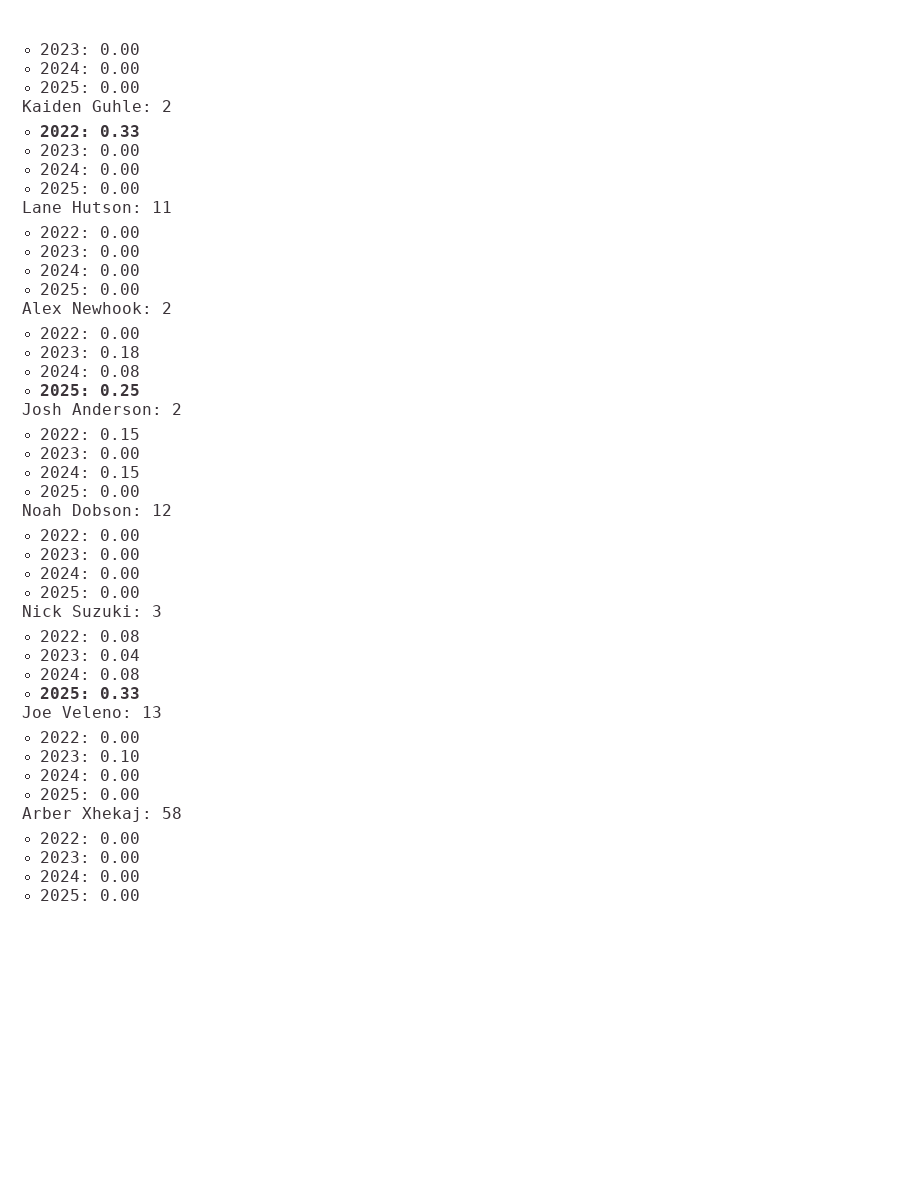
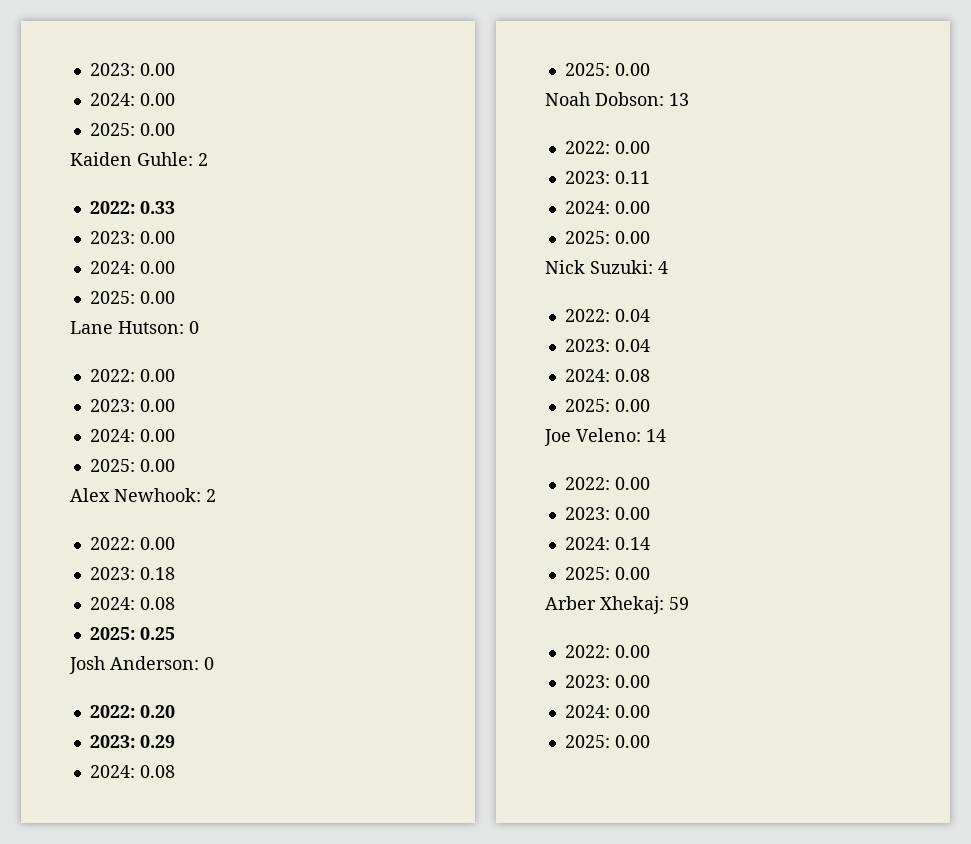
- Lane Hutson: 11
+ Lane Hutson: 0
- Josh Anderson: 2
- 2022: 0.15
- 2023: 0.00
- 2024: 0.15
+ Josh Anderson: 0
+ 2022: 0.20
+ 2023: 0.29
+ 2024: 0.08
- Noah Dobson: 12
+ Noah Dobson: 13
+ 2022: 0.00
+ 2023: 0.11
+ 2024: 0.00
+ 2025: 0.00
+ Nick Suzuki: 4
+ 2022: 0.04
+ 2023: 0.04
+ 2024: 0.08
+ 2025: 0.00
+ Joe Veleno: 14
  2022: 0.00
  2023: 0.00
- 2024: 0.00
+ 2024: 0.14
  2025: 0.00
- Nick Suzuki: 3
- 2022: 0.08
- 2023: 0.04
- 2024: 0.08
- 2025: 0.33
- Joe Veleno: 13
- 2022: 0.00
- 2023: 0.10
- 2024: 0.00
- 2025: 0.00
- Arber Xhekaj: 58
+ Arber Xhekaj: 59

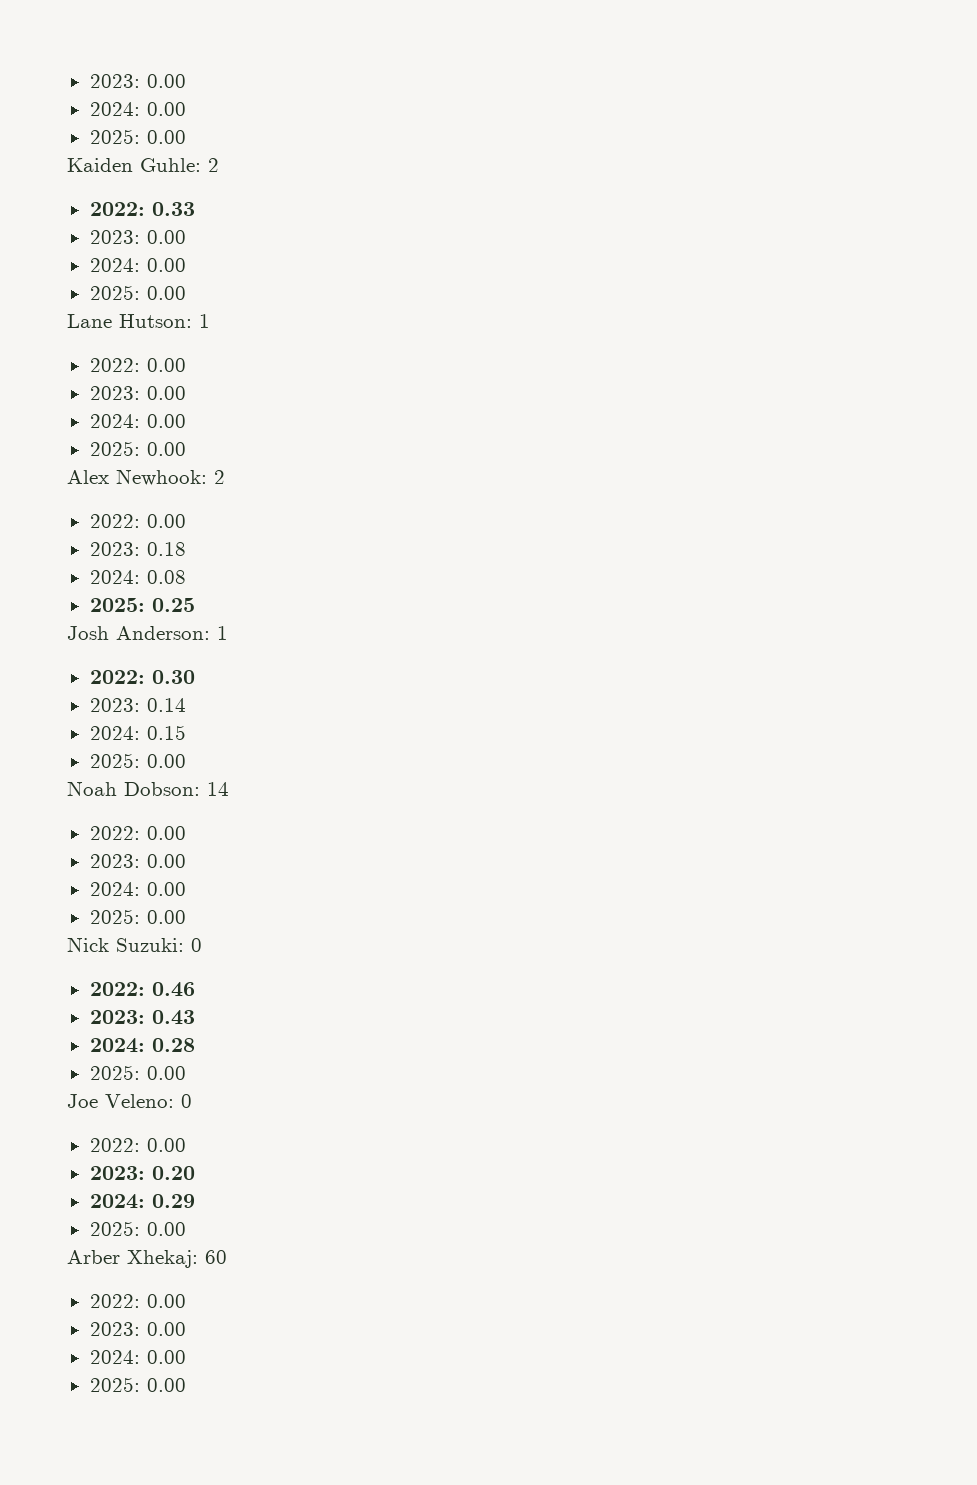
- Lane Hutson: 0
+ Lane Hutson: 1
- Josh Anderson: 0
- 2022: 0.20
- 2023: 0.29
- 2024: 0.08
+ Josh Anderson: 1
+ 2022: 0.30
+ 2023: 0.14
+ 2024: 0.15
- Noah Dobson: 13
- 2022: 0.00
- 2023: 0.11
- 2024: 0.00
- 2025: 0.00
- Nick Suzuki: 4
- 2022: 0.04
- 2023: 0.04
- 2024: 0.08
- 2025: 0.00
- Joe Veleno: 14
+ Noah Dobson: 14
  2022: 0.00
  2023: 0.00
- 2024: 0.14
+ 2024: 0.00
  2025: 0.00
- Arber Xhekaj: 59
+ Nick Suzuki: 0
+ 2022: 0.46
+ 2023: 0.43
+ 2024: 0.28
+ 2025: 0.00
+ Joe Veleno: 0
+ 2022: 0.00
+ 2023: 0.20
+ 2024: 0.29
+ 2025: 0.00
+ Arber Xhekaj: 60

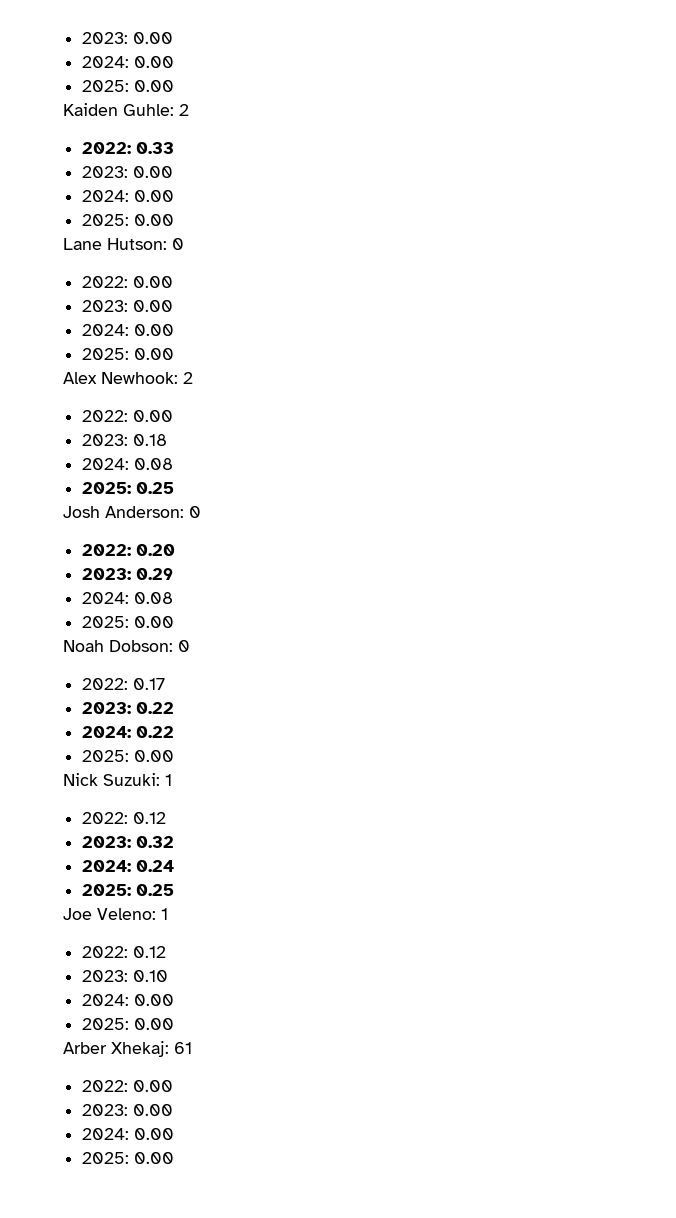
- Lane Hutson: 1
+ Lane Hutson: 0
- Josh Anderson: 1
- 2022: 0.30
- 2023: 0.14
- 2024: 0.15
+ Josh Anderson: 0
+ 2022: 0.20
+ 2023: 0.29
+ 2024: 0.08
- Noah Dobson: 14
- 2022: 0.00
- 2023: 0.00
+ Noah Dobson: 0
+ 2022: 0.17
+ 2023: 0.22
+ 2024: 0.22
+ 2025: 0.00
+ Nick Suzuki: 1
+ 2022: 0.12
+ 2023: 0.32
+ 2024: 0.24
+ 2025: 0.25
+ Joe Veleno: 1
+ 2022: 0.12
+ 2023: 0.10
  2024: 0.00
  2025: 0.00
- Nick Suzuki: 0
- 2022: 0.46
- 2023: 0.43
- 2024: 0.28
- 2025: 0.00
- Joe Veleno: 0
- 2022: 0.00
- 2023: 0.20
- 2024: 0.29
- 2025: 0.00
- Arber Xhekaj: 60
+ Arber Xhekaj: 61

